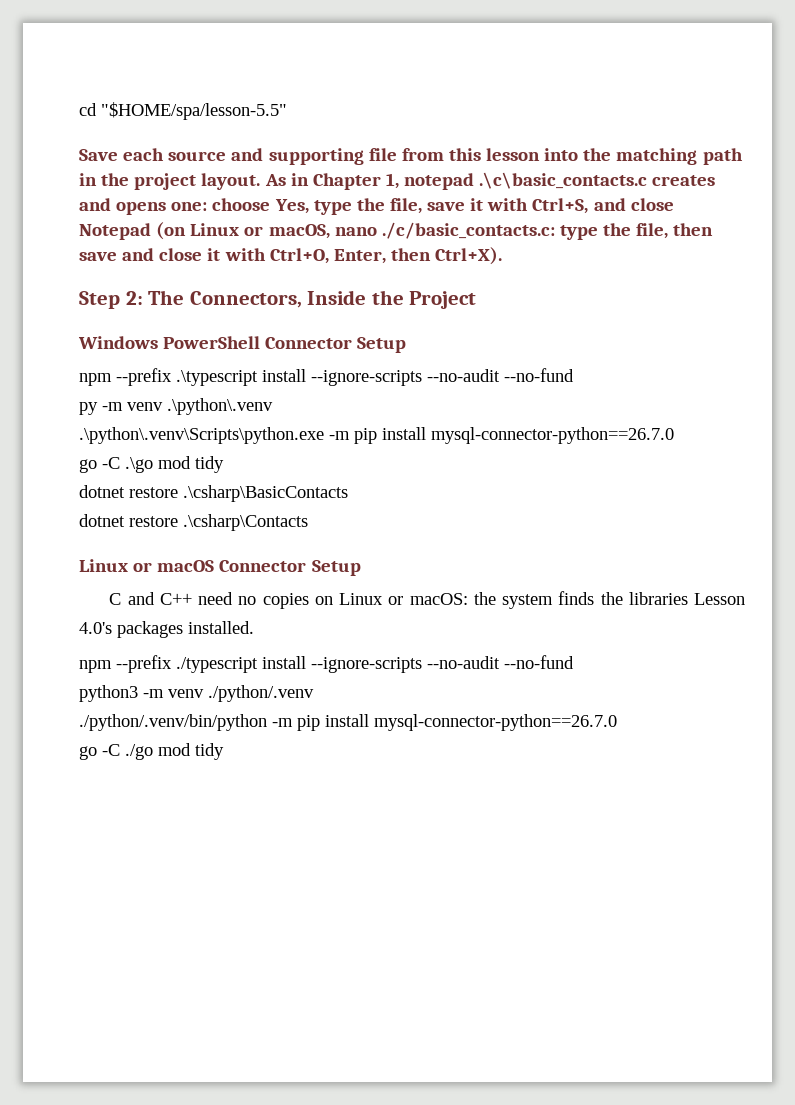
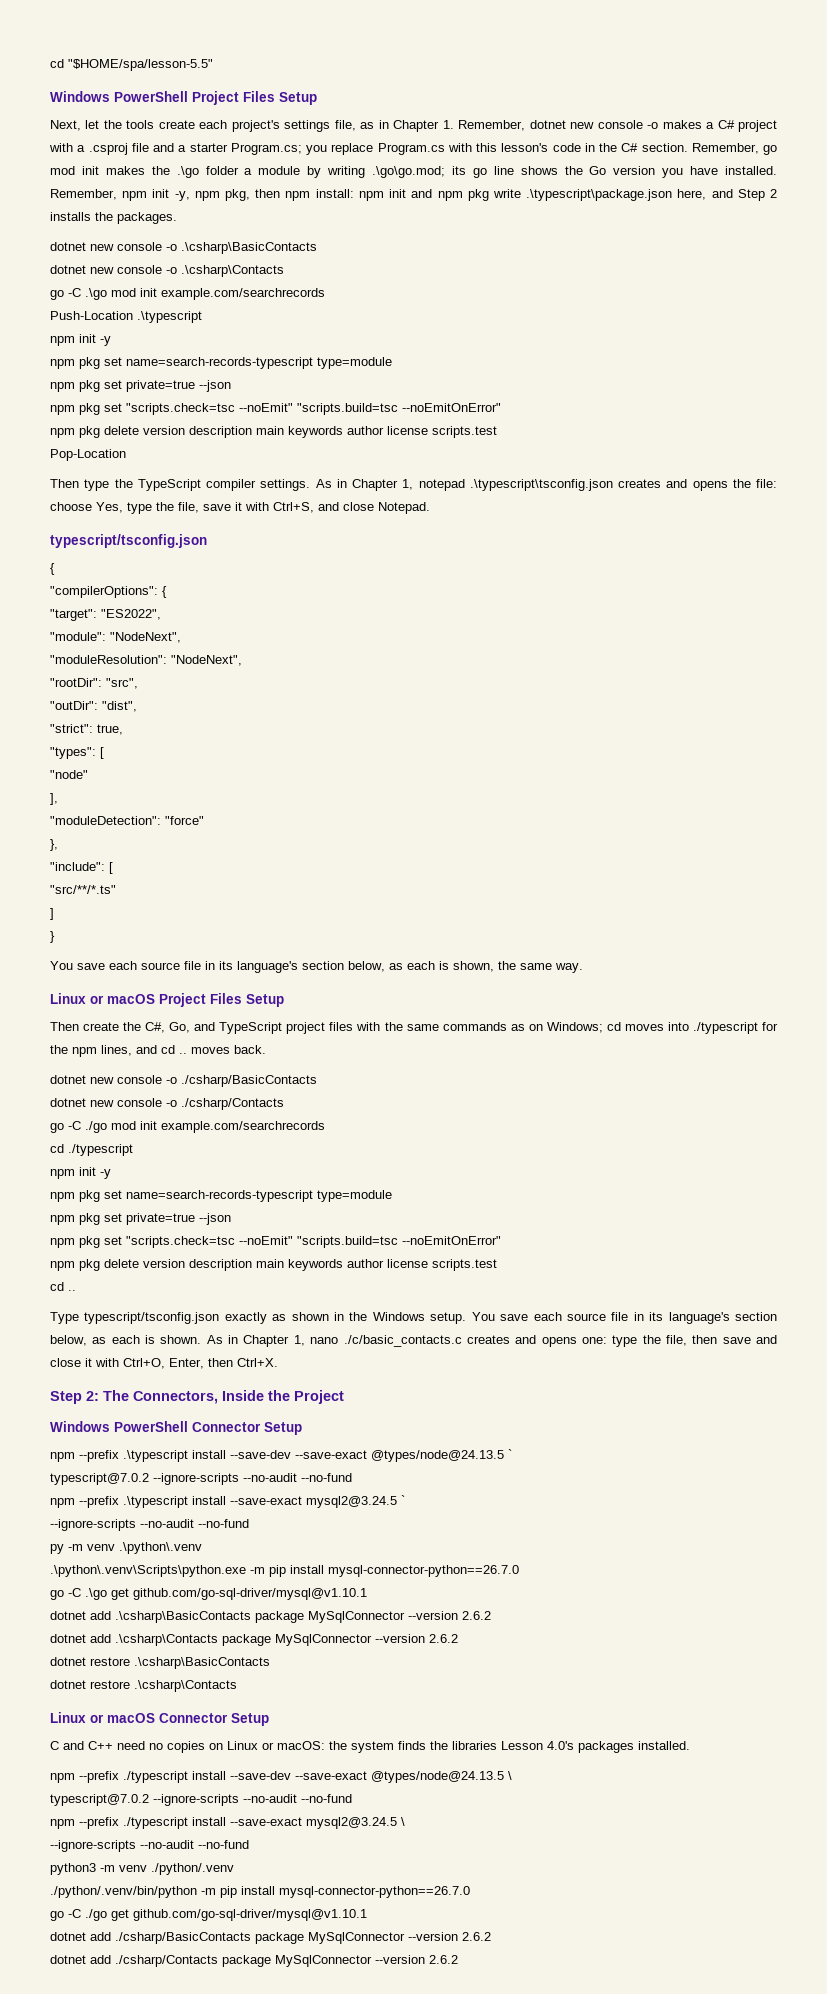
- Save each source and supporting file from this lesson into the matching path in the project layout.
+ Windows PowerShell Project Files Setup
+ Next, let the tools create each project's settings file, as in Chapter 1. Remember, dotnet new console -o makes a C# project with a .csproj file and a starter Program.cs; you replace Program.cs with this lesson's code in the C# section. Remember, go mod init makes the .\go folder a module by writing .\go\go.mod; its go line shows the Go version you have installed. Remember, npm init -y, npm pkg, then npm install: npm init and npm pkg write .\typescript\package.json here, and Step 2 installs the packages.
+ dotnet new console -o .\csharp\BasicContacts
+ dotnet new console -o .\csharp\Contacts
+ go -C .\go mod init example.com/searchrecords
+ Push-Location .\typescript
+ npm init -y
+ npm pkg set name=search-records-typescript type=module
+ npm pkg set private=true --json
+ npm pkg set "scripts.check=tsc --noEmit" "scripts.build=tsc --noEmitOnError"
+ npm pkg delete version description main keywords author license scripts.test
+ Pop-Location
+ Then type the TypeScript compiler settings.
- As in Chapter 1, notepad .\c\basic_contacts.c creates and opens one: choose Yes, type the file, save it with Ctrl+S, and close Notepad (on Linux or macOS, nano ./c/basic_contacts.c: type the file, then save and close it with Ctrl+O, Enter, then Ctrl+X).
+ As in Chapter 1, notepad .\typescript\tsconfig.json creates and opens the file: choose Yes, type the file, save it with Ctrl+S, and close Notepad.
+ typescript/tsconfig.json
+ {
+ "compilerOptions": {
+ "target": "ES2022",
+ "module": "NodeNext",
+ "moduleResolution": "NodeNext",
+ "rootDir": "src",
+ "outDir": "dist",
+ "strict": true,
+ "types": [
+ "node"
+ ],
+ "moduleDetection": "force"
+ },
+ "include": [
+ "src/**/*.ts"
+ ]
+ }
+ You save each source file in its language's section below, as each is shown, the same way.
+ Linux or macOS Project Files Setup
+ Then create the C#, Go, and TypeScript project files with the same commands as on Windows; cd moves into ./typescript for the npm lines, and cd .. moves back.
+ dotnet new console -o ./csharp/BasicContacts
+ dotnet new console -o ./csharp/Contacts
+ go -C ./go mod init example.com/searchrecords
+ cd ./typescript
+ npm init -y
+ npm pkg set name=search-records-typescript type=module
+ npm pkg set private=true --json
+ npm pkg set "scripts.check=tsc --noEmit" "scripts.build=tsc --noEmitOnError"
+ npm pkg delete version description main keywords author license scripts.test
+ cd ..
+ Type typescript/tsconfig.json exactly as shown in the Windows setup. You save each source file in its language's section below, as each is shown. As in Chapter 1, nano ./c/basic_contacts.c creates and opens one: type the file, then save and close it with Ctrl+O, Enter, then Ctrl+X.
- npm --prefix .\typescript install --ignore-scripts --no-audit --no-fund
+ npm --prefix .\typescript install --save-dev --save-exact @types/node@24.13.5 `
+ typescript@7.0.2 --ignore-scripts --no-audit --no-fund
+ npm --prefix .\typescript install --save-exact mysql2@3.24.5 `
+ --ignore-scripts --no-audit --no-fund
- go -C .\go mod tidy
+ go -C .\go get github.com/go-sql-driver/mysql@v1.10.1
+ dotnet add .\csharp\BasicContacts package MySqlConnector --version 2.6.2
+ dotnet add .\csharp\Contacts package MySqlConnector --version 2.6.2
- npm --prefix ./typescript install --ignore-scripts --no-audit --no-fund
+ npm --prefix ./typescript install --save-dev --save-exact @types/node@24.13.5 \
+ typescript@7.0.2 --ignore-scripts --no-audit --no-fund
+ npm --prefix ./typescript install --save-exact mysql2@3.24.5 \
+ --ignore-scripts --no-audit --no-fund
- go -C ./go mod tidy
+ go -C ./go get github.com/go-sql-driver/mysql@v1.10.1
+ dotnet add ./csharp/BasicContacts package MySqlConnector --version 2.6.2
+ dotnet add ./csharp/Contacts package MySqlConnector --version 2.6.2

